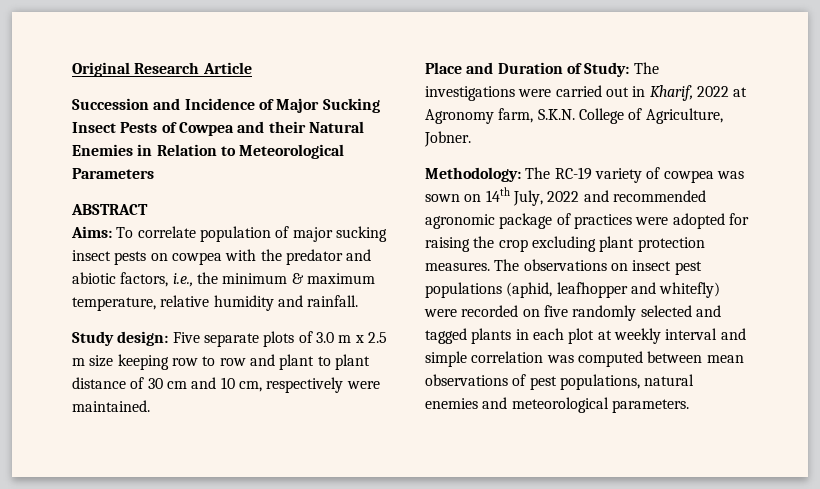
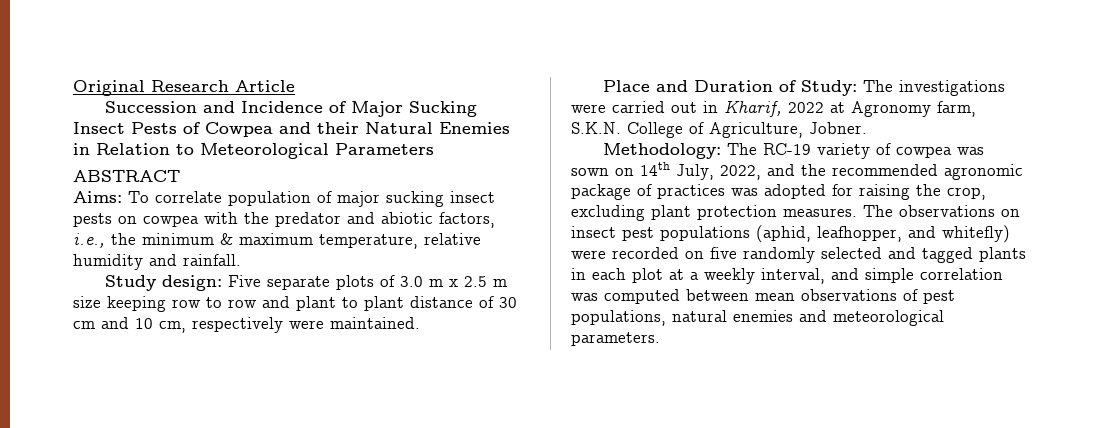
- Methodology: The RC-19 variety of cowpea was sown on 14th July, 2022 and recommended agronomic package of practices were adopted for raising the crop excluding plant protection measures.
+ Methodology: The RC-19 variety of cowpea was sown on 14th July, 2022, and the recommended agronomic package of practices was adopted for raising the crop, excluding plant protection measures.
- The observations on insect pest populations (aphid, leafhopper and whitefly) were recorded on five randomly selected and tagged plants in each plot at weekly interval and simple correlation was computed between mean observations of pest populations, natural enemies and meteorological parameters.
+ The observations on insect pest populations (aphid, leafhopper, and whitefly) were recorded on five randomly selected and tagged plants in each plot at a weekly interval, and simple correlation was computed between mean observations of pest populations, natural enemies and meteorological parameters.

